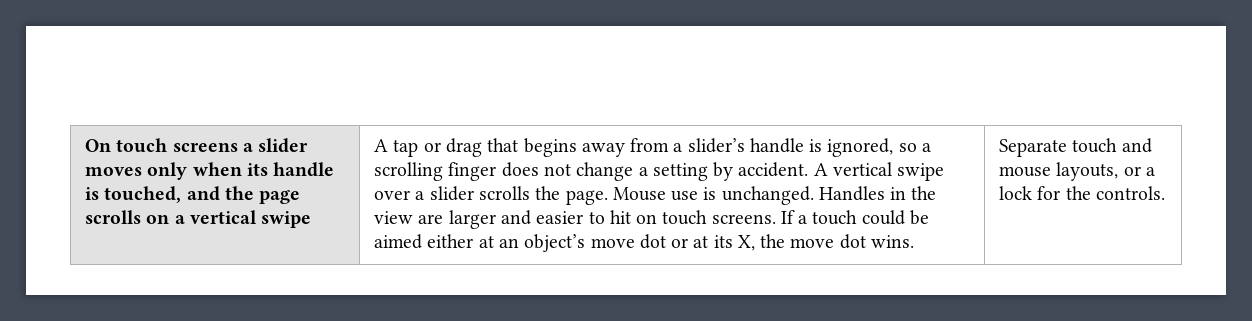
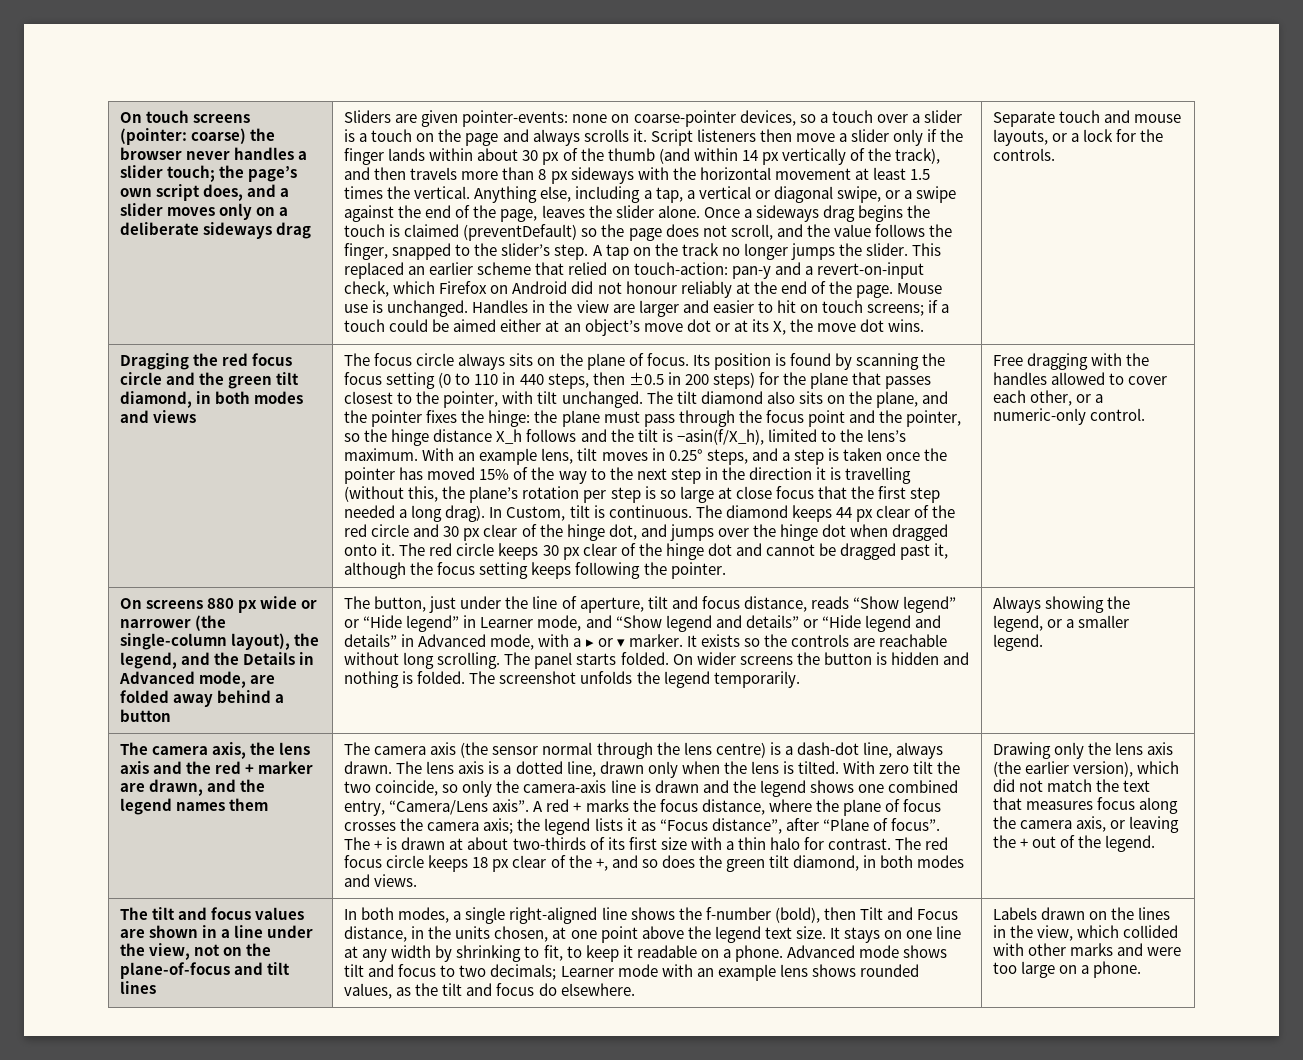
- On touch screens a slider moves only when its handle is touched, and the page scrolls on a vertical swipe | A tap or drag that begins away from a slider’s handle is ignored, so a scrolling finger does not change a setting by accident. A vertical swipe over a slider scrolls the page.
+ On touch screens (pointer: coarse) the browser never handles a slider touch; the page’s own script does, and a slider moves only on a deliberate sideways drag | Sliders are given pointer-events: none on coarse-pointer devices, so a touch over a slider is a touch on the page and always scrolls it. Script listeners then move a slider only if the finger lands within about 30 px of the thumb (and within 14 px vertically of the track), and then travels more than 8 px sideways with the horizontal movement at least 1.5 times the vertical. Anything else, including a tap, a vertical or diagonal swipe, or a swipe against the end of the page, leaves the slider alone. Once a sideways drag begins the touch is claimed (preventDefault) so the page does not scroll, and the value follows the finger, snapped to the slider’s step. A tap on the track no longer jumps the slider. This replaced an earlier scheme that relied on touch-action: pan-y and a revert-on-input check, which Firefox on Android did not honour reliably at the end of the page.
- Handles in the view are larger and easier to hit on touch screens. If a touch could be aimed either at an object’s move dot or at its X, the move dot wins.
+ Handles in the view are larger and easier to hit on touch screens; if a touch could be aimed either at an object’s move dot or at its X, the move dot wins.
+ Dragging the red focus circle and the green tilt diamond, in both modes and views | The focus circle always sits on the plane of focus. Its position is found by scanning the focus setting (0 to 110 in 440 steps, then ±0.5 in 200 steps) for the plane that passes closest to the pointer, with tilt unchanged. The tilt diamond also sits on the plane, and the pointer fixes the hinge: the plane must pass through the focus point and the pointer, so the hinge distance X_h follows and the tilt is −asin(f/X_h), limited to the lens’s maximum. With an example lens, tilt moves in 0.25° steps, and a step is taken once the pointer has moved 15% of the way to the next step in the direction it is travelling (without this, the plane’s rotation per step is so large at close focus that the first step needed a long drag). In Custom, tilt is continuous. The diamond keeps 44 px clear of the red circle and 30 px clear of the hinge dot, and jumps over the hinge dot when dragged onto it. The red circle keeps 30 px clear of the hinge dot and cannot be dragged past it, although the focus setting keeps following the pointer. | Free dragging with the handles allowed to cover each other, or a numeric-only control.
+ On screens 880 px wide or narrower (the single-column layout), the legend, and the Details in Advanced mode, are folded away behind a button | The button, just under the line of aperture, tilt and focus distance, reads “Show legend” or “Hide legend” in Learner mode, and “Show legend and details” or “Hide legend and details” in Advanced mode, with a ▸ or ▾ marker. It exists so the controls are reachable without long scrolling. The panel starts folded. On wider screens the button is hidden and nothing is folded. The screenshot unfolds the legend temporarily. | Always showing the legend, or a smaller legend.
+ The camera axis, the lens axis and the red + marker are drawn, and the legend names them | The camera axis (the sensor normal through the lens centre) is a dash-dot line, always drawn. The lens axis is a dotted line, drawn only when the lens is tilted. With zero tilt the two coincide, so only the camera-axis line is drawn and the legend shows one combined entry, “Camera/Lens axis”. A red + marks the focus distance, where the plane of focus crosses the camera axis; the legend lists it as “Focus distance”, after “Plane of focus”. The + is drawn at about two-thirds of its first size with a thin halo for contrast. The red focus circle keeps 18 px clear of the +, and so does the green tilt diamond, in both modes and views. | Drawing only the lens axis (the earlier version), which did not match the text that measures focus along the camera axis, or leaving the + out of the legend.
+ The tilt and focus values are shown in a line under the view, not on the plane-of-focus and tilt lines | In both modes, a single right-aligned line shows the f-number (bold), then Tilt and Focus distance, in the units chosen, at one point above the legend text size. It stays on one line at any width by shrinking to fit, to keep it readable on a phone. Advanced mode shows tilt and focus to two decimals; Learner mode with an example lens shows rounded values, as the tilt and focus do elsewhere. | Labels drawn on the lines in the view, which collided with other marks and were too large on a phone.

